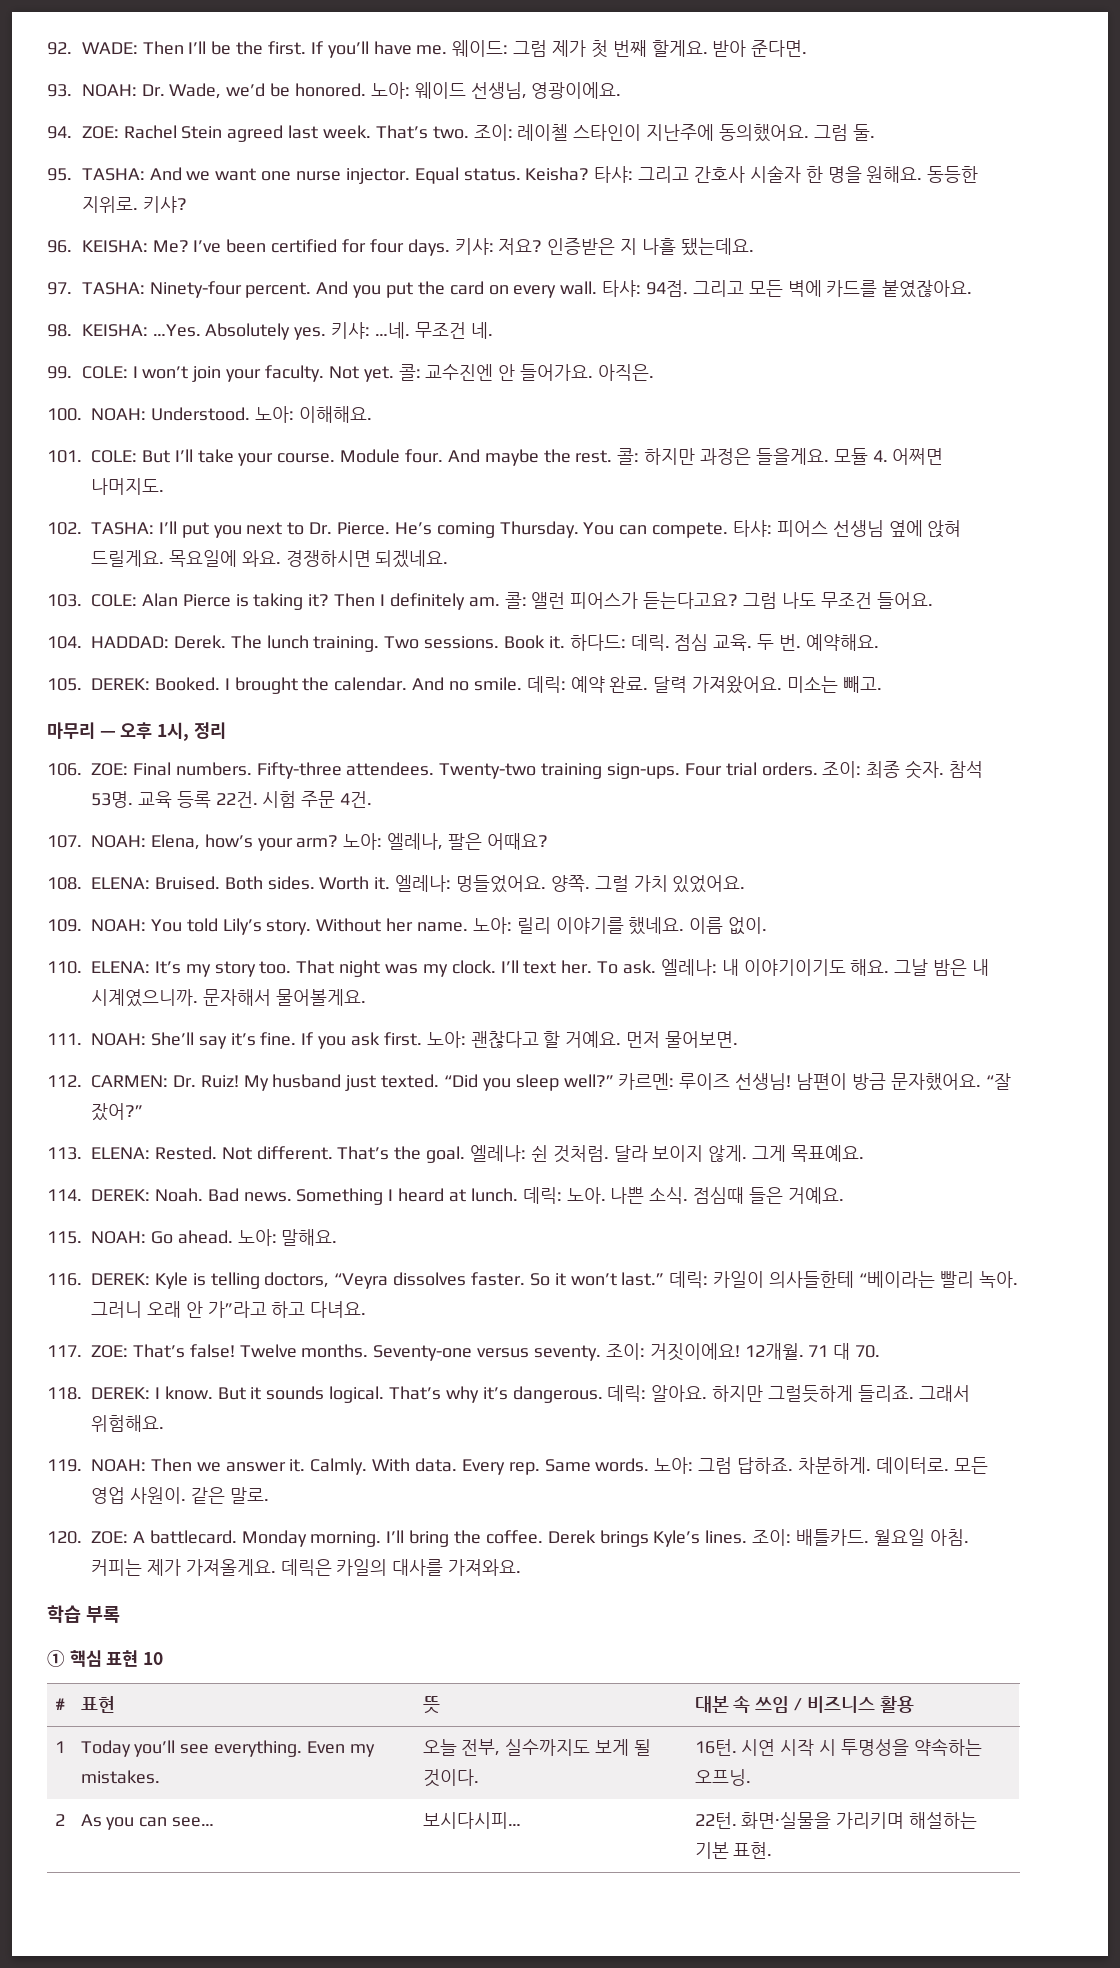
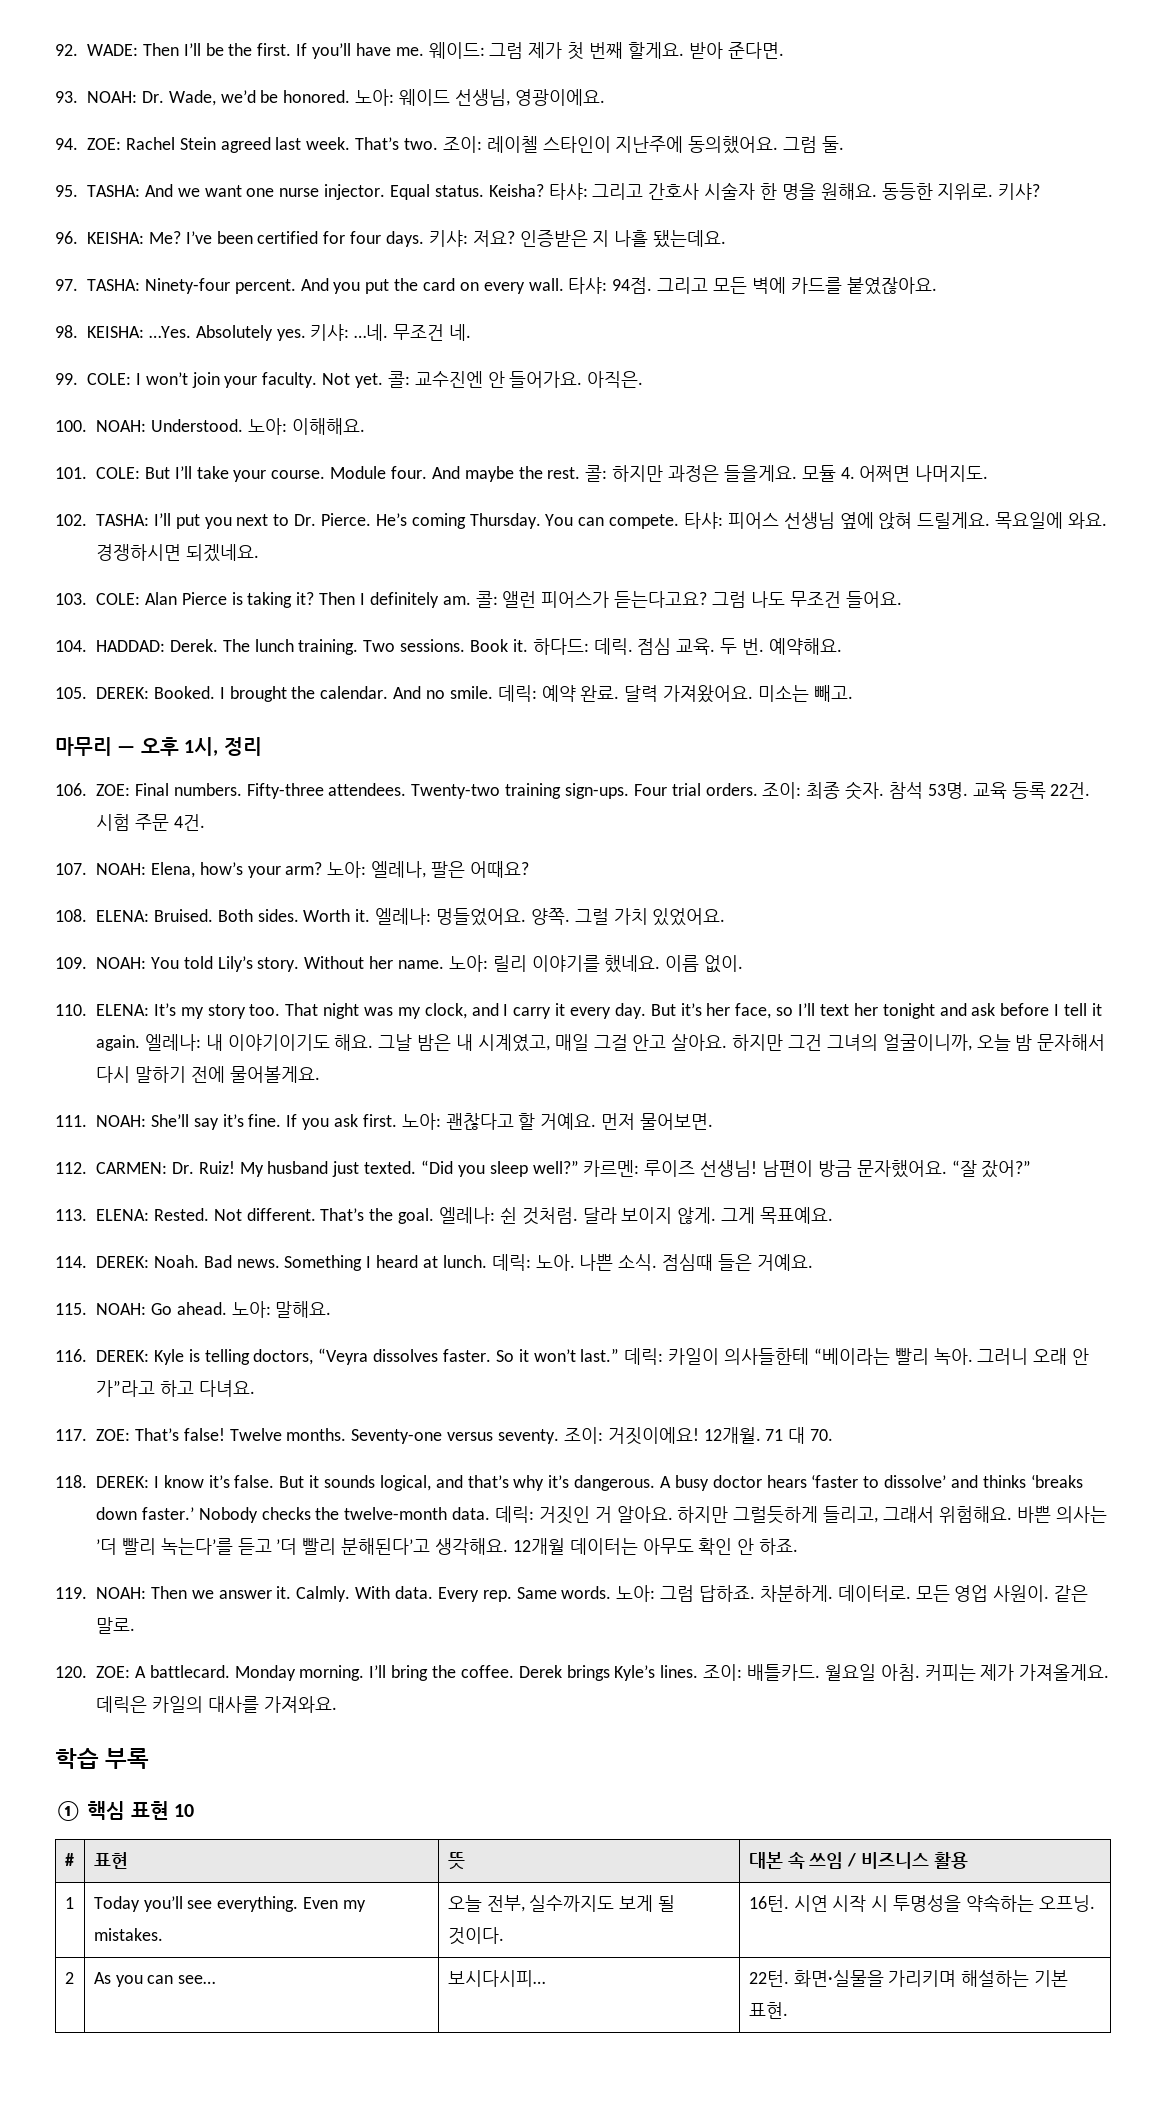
- That night was my clock. I’ll text her. To ask.
+ That night was my clock, and I carry it every day. But it’s her face, so I’ll text her tonight and ask before I tell it again.
- 그날 밤은 내 시계였으니까. 문자해서 물어볼게요.
+ 그날 밤은 내 시계였고, 매일 그걸 안고 살아요. 하지만 그건 그녀의 얼굴이니까, 오늘 밤 문자해서 다시 말하기 전에 물어볼게요.
- 118. DEREK: I know. But it sounds logical. That’s why it’s dangerous. 데릭: 알아요.
+ 118. DEREK: I know it’s false. But it sounds logical, and that’s why it’s dangerous. A busy doctor hears ‘faster to dissolve’ and thinks ‘breaks down faster.’ Nobody checks the twelve-month data. 데릭: 거짓인 거 알아요.
- 하지만 그럴듯하게 들리죠. 그래서 위험해요.
+ 하지만 그럴듯하게 들리고, 그래서 위험해요. 바쁜 의사는 ’더 빨리 녹는다’를 듣고 ’더 빨리 분해된다’고 생각해요. 12개월 데이터는 아무도 확인 안 하죠.

